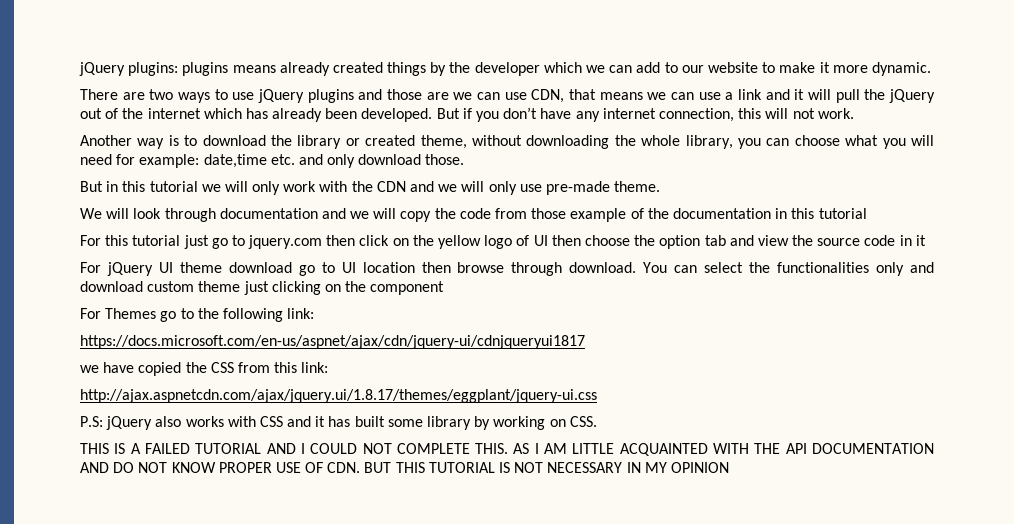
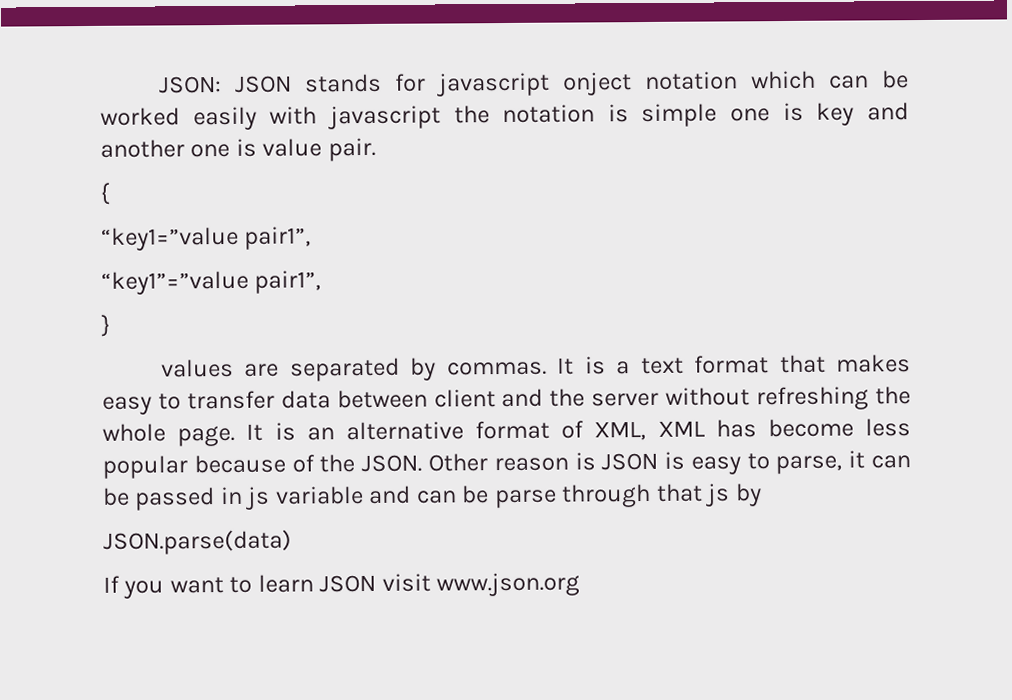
- jQuery plugins: plugins means already created things by the developer which we can add to our website to make it more dynamic.
- There are two ways to use jQuery plugins and those are we can use CDN, that means we can use a link and it will pull the jQuery out of the internet which has already been developed. But if you don’t have any internet connection, this will not work.
- Another way is to download the library or created theme, without downloading the whole library, you can choose what you will need for example: date,time etc. and only download those.
- But in this tutorial we will only work with the CDN and we will only use pre-made theme.
- We will look through documentation and we will copy the code from those example of the documentation in this tutorial
- For this tutorial just go to jquery.com then click on the yellow logo of UI then choose the option tab and view the source code in it
- For jQuery UI theme download go to UI location then browse through download. You can select the functionalities only and download custom theme just clicking on the component
- For Themes go to the following link:
- https://docs.microsoft.com/en-us/aspnet/ajax/cdn/jquery-ui/cdnjqueryui1817
- we have copied the CSS from this link:
- http://ajax.aspnetcdn.com/ajax/jquery.ui/1.8.17/themes/eggplant/jquery-ui.css
- P.S: jQuery also works with CSS and it has built some library by working on CSS.
- THIS IS A FAILED TUTORIAL AND I COULD NOT COMPLETE THIS. AS I AM LITTLE ACQUAINTED WITH THE API DOCUMENTATION AND DO NOT KNOW PROPER USE OF CDN. BUT THIS TUTORIAL IS NOT NECESSARY IN MY OPINION
+ JSON: JSON stands for javascript onject notation which can be worked easily with javascript the notation is simple one is key and another one is value pair.
+ {
+ “key1=”value pair1”,
+ “key1”=”value pair1”,
+ }
+ values are separated by commas. It is a text format that makes easy to transfer data between client and the server without refreshing the whole page. It is an alternative format of XML, XML has become less popular because of the JSON. Other reason is JSON is easy to parse, it can be passed in js variable and can be parse through that js by
+ JSON.parse(data)
+ If you want to learn JSON visit www.json.org

